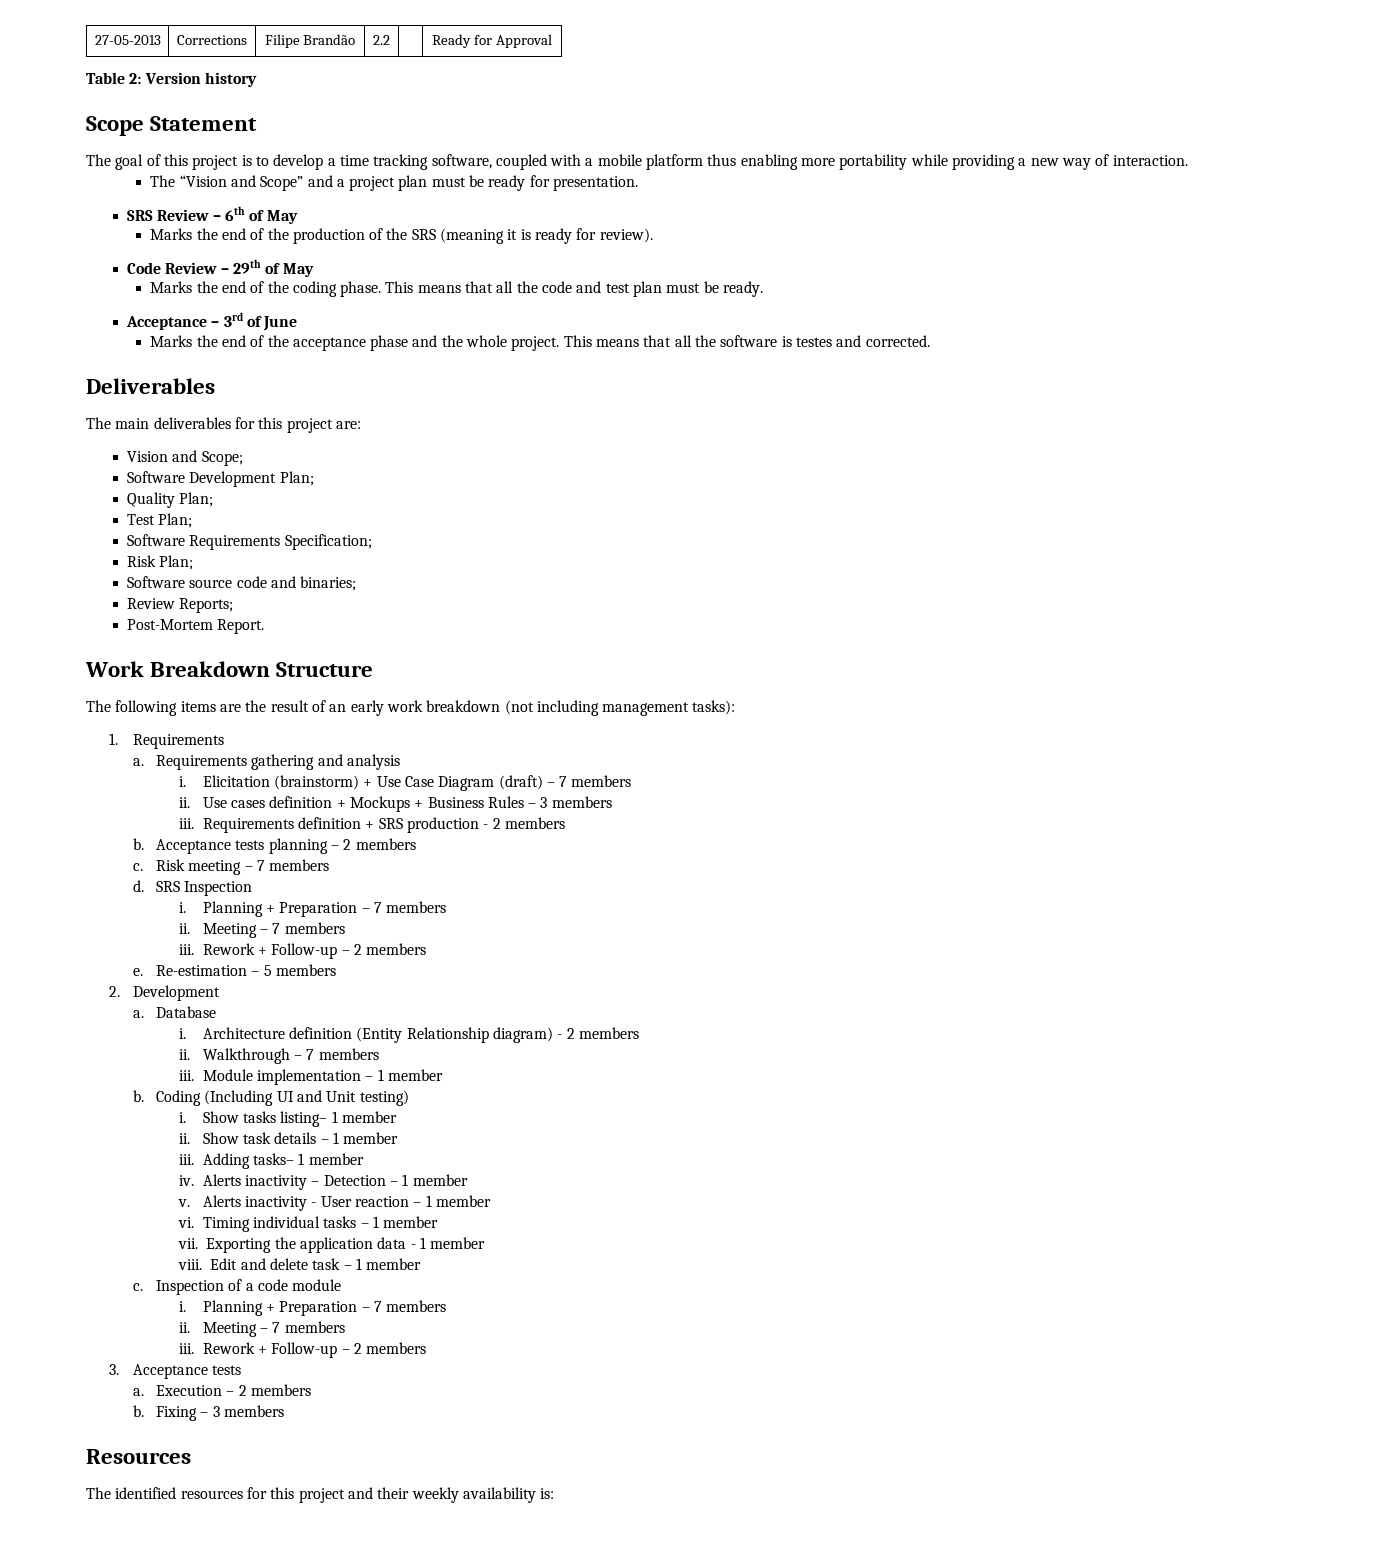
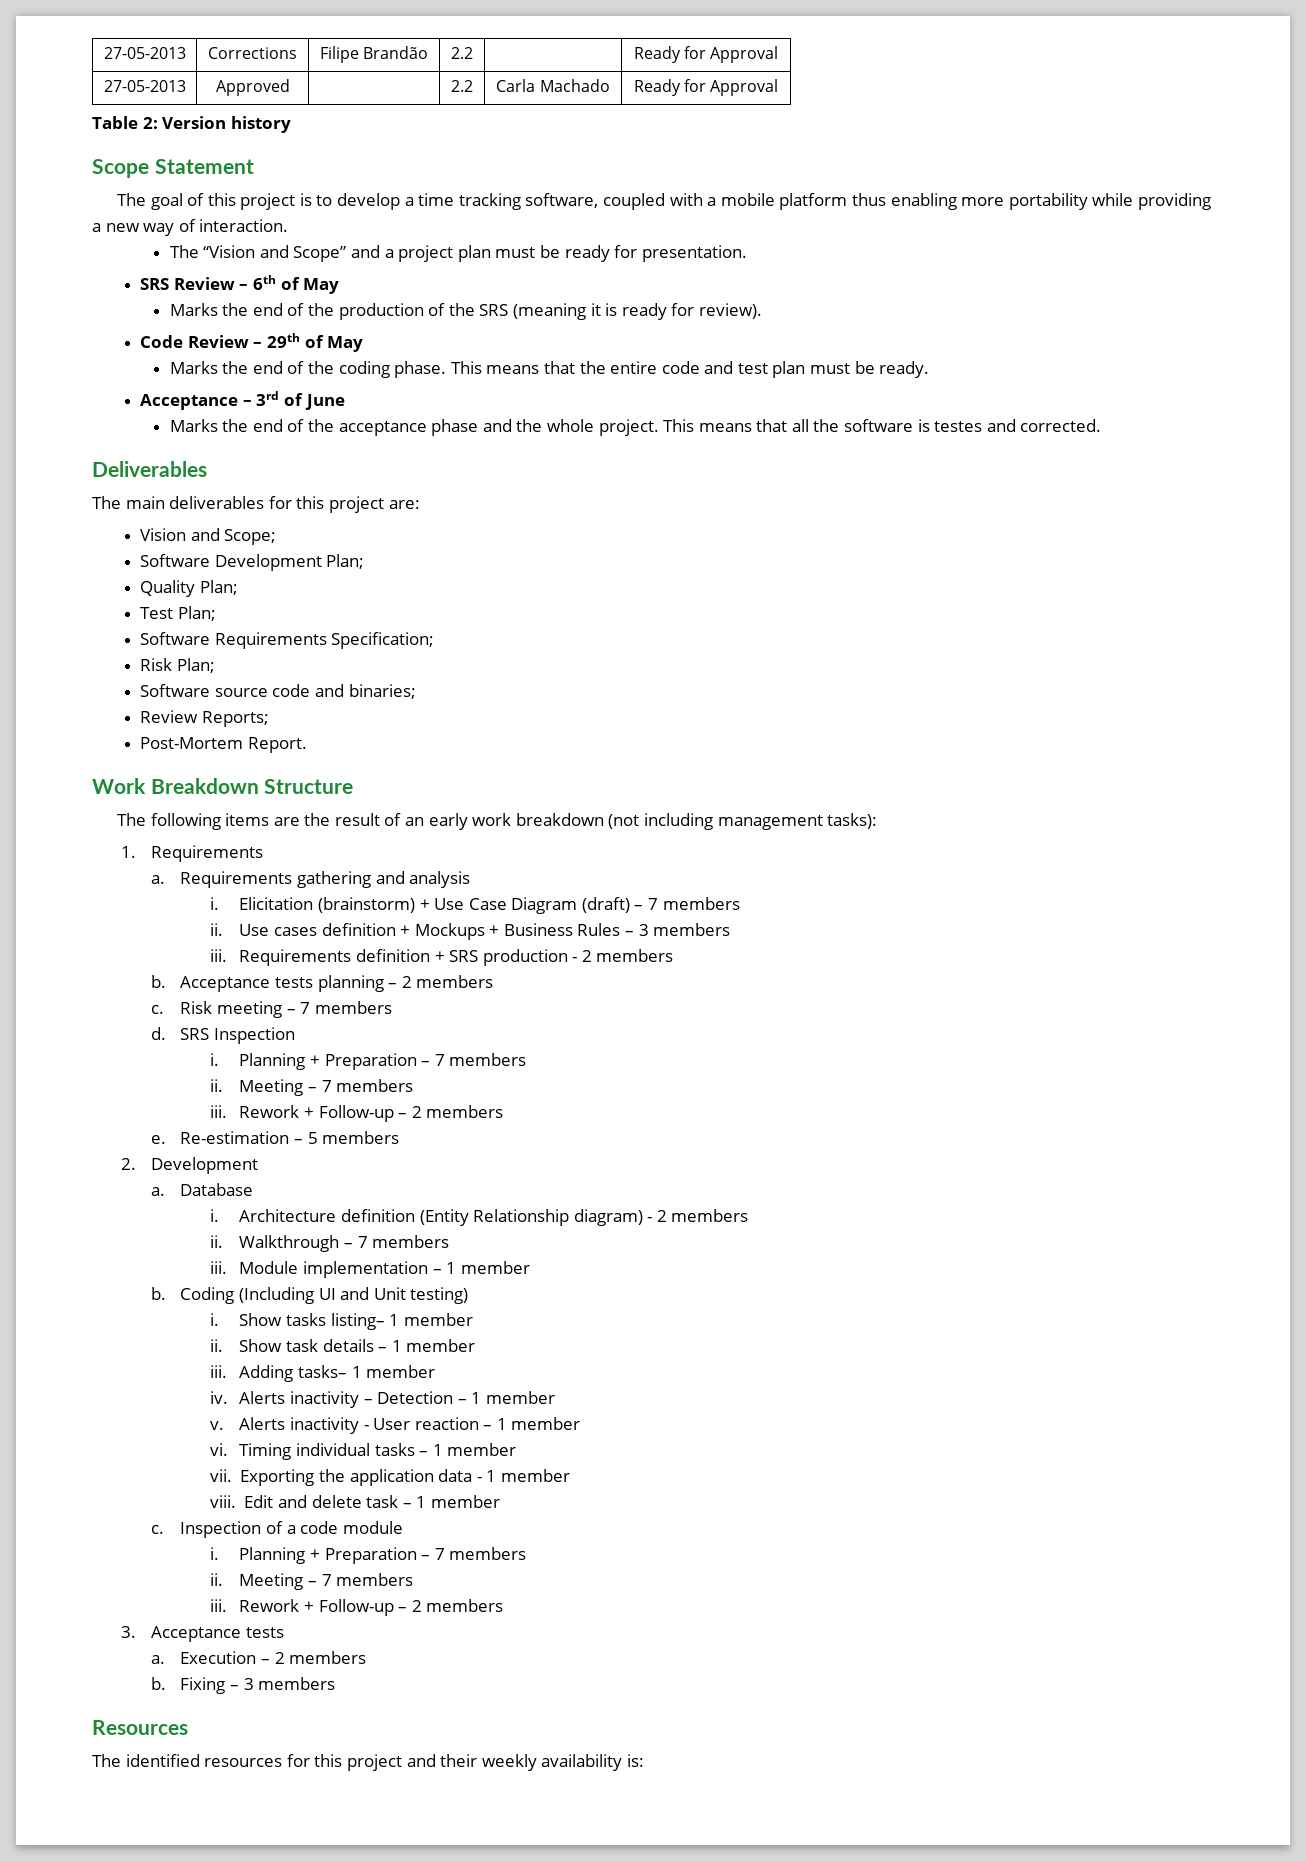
+ 27-05-2013 | Approved | | 2.2 | Carla Machado | Ready for Approval
- This means that all the code and test plan must be ready.
+ This means that the entire code and test plan must be ready.

